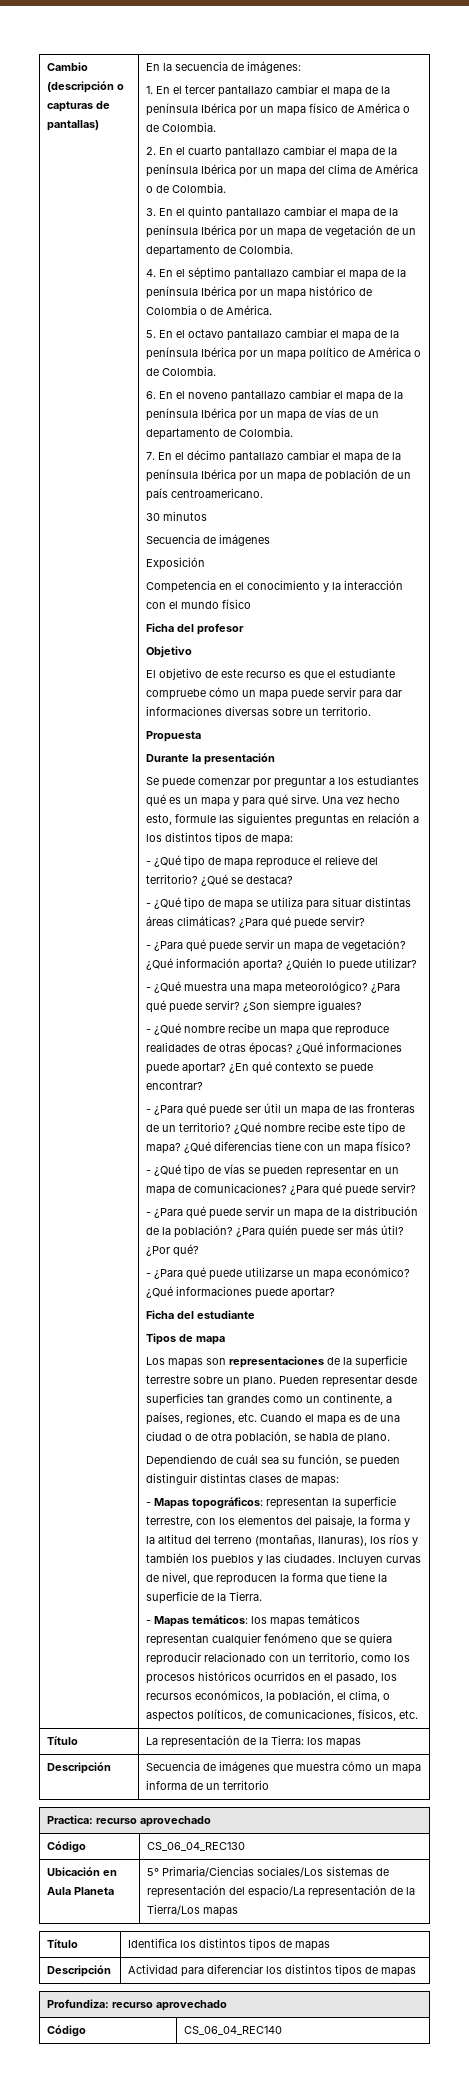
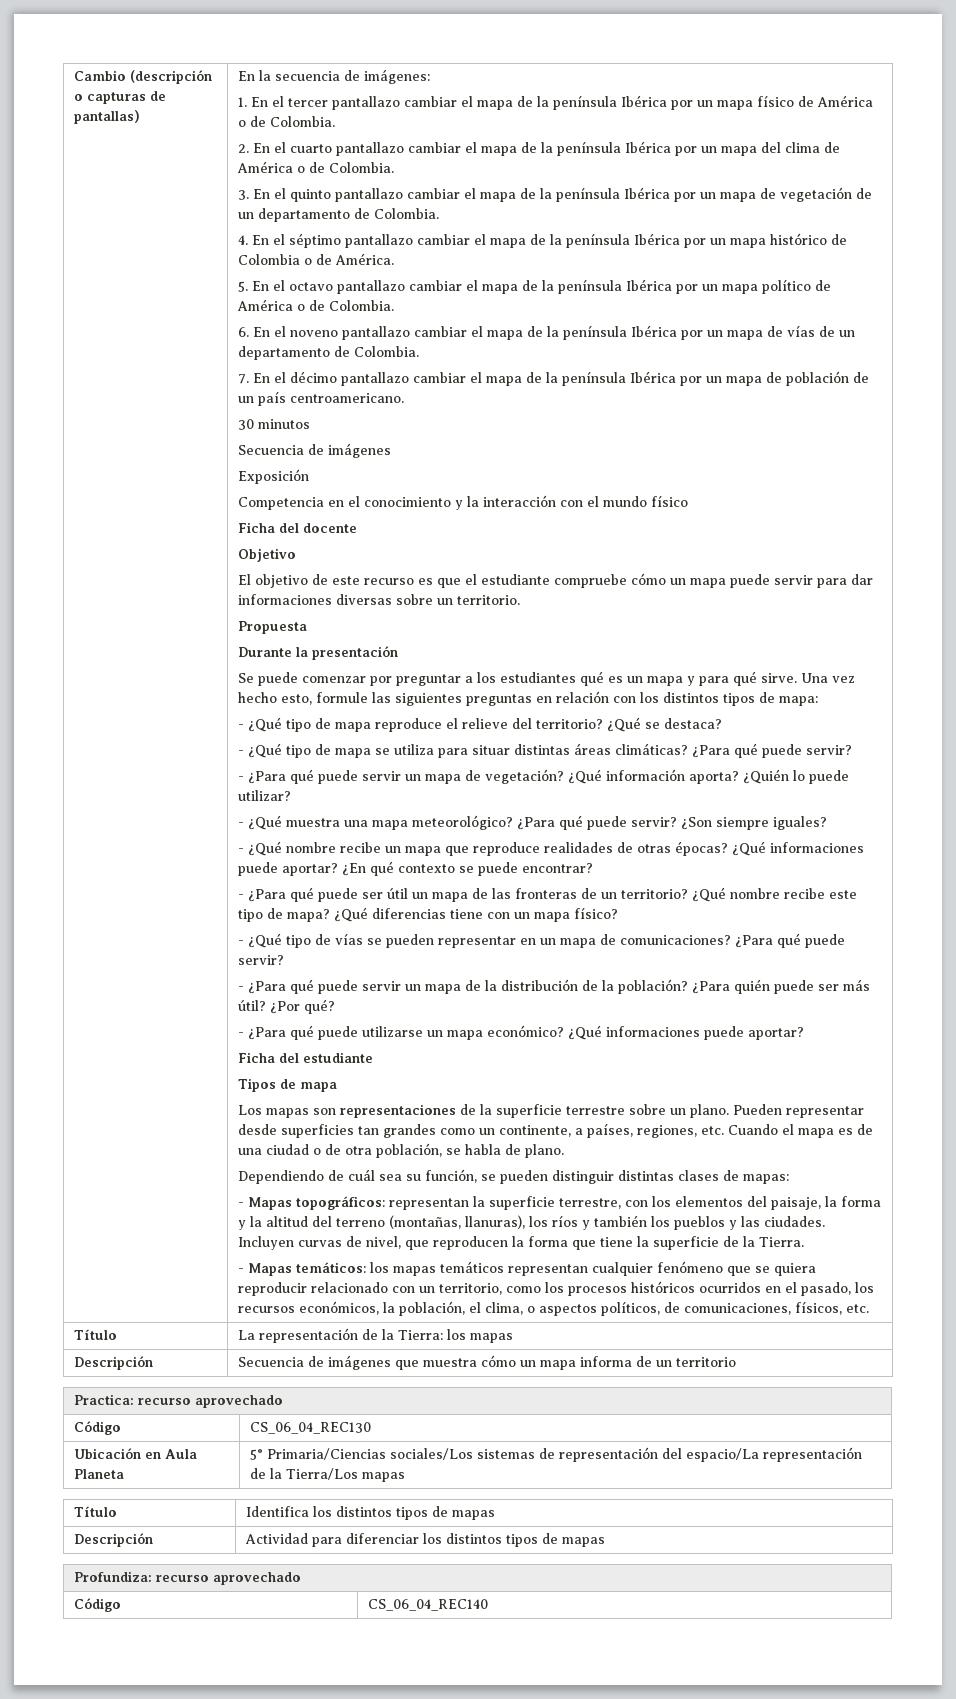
- Ficha del profesor
+ Ficha del docente
- Una vez hecho esto, formule las siguientes preguntas en relación a los distintos tipos de mapa:
+ Una vez hecho esto, formule las siguientes preguntas en relación con los distintos tipos de mapa:

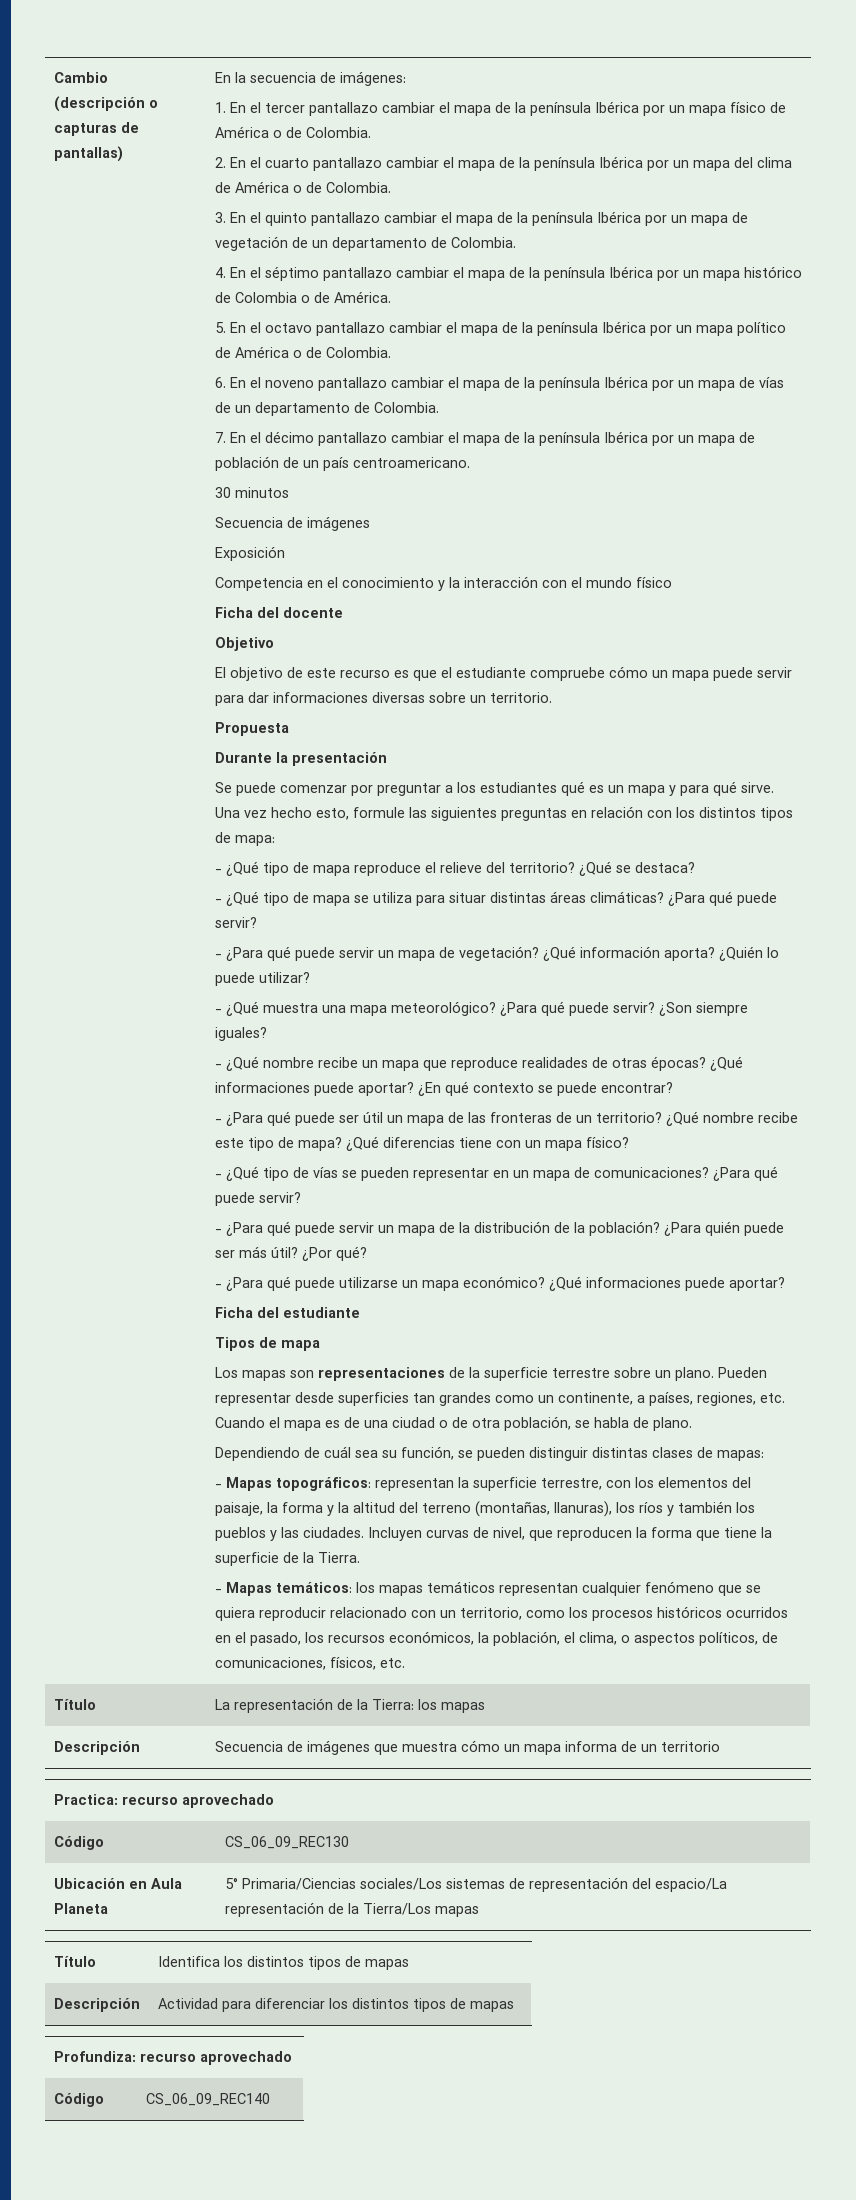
- Código | CS_06_04_REC130
+ Código | CS_06_09_REC130
- Código | CS_06_04_REC140
+ Código | CS_06_09_REC140

